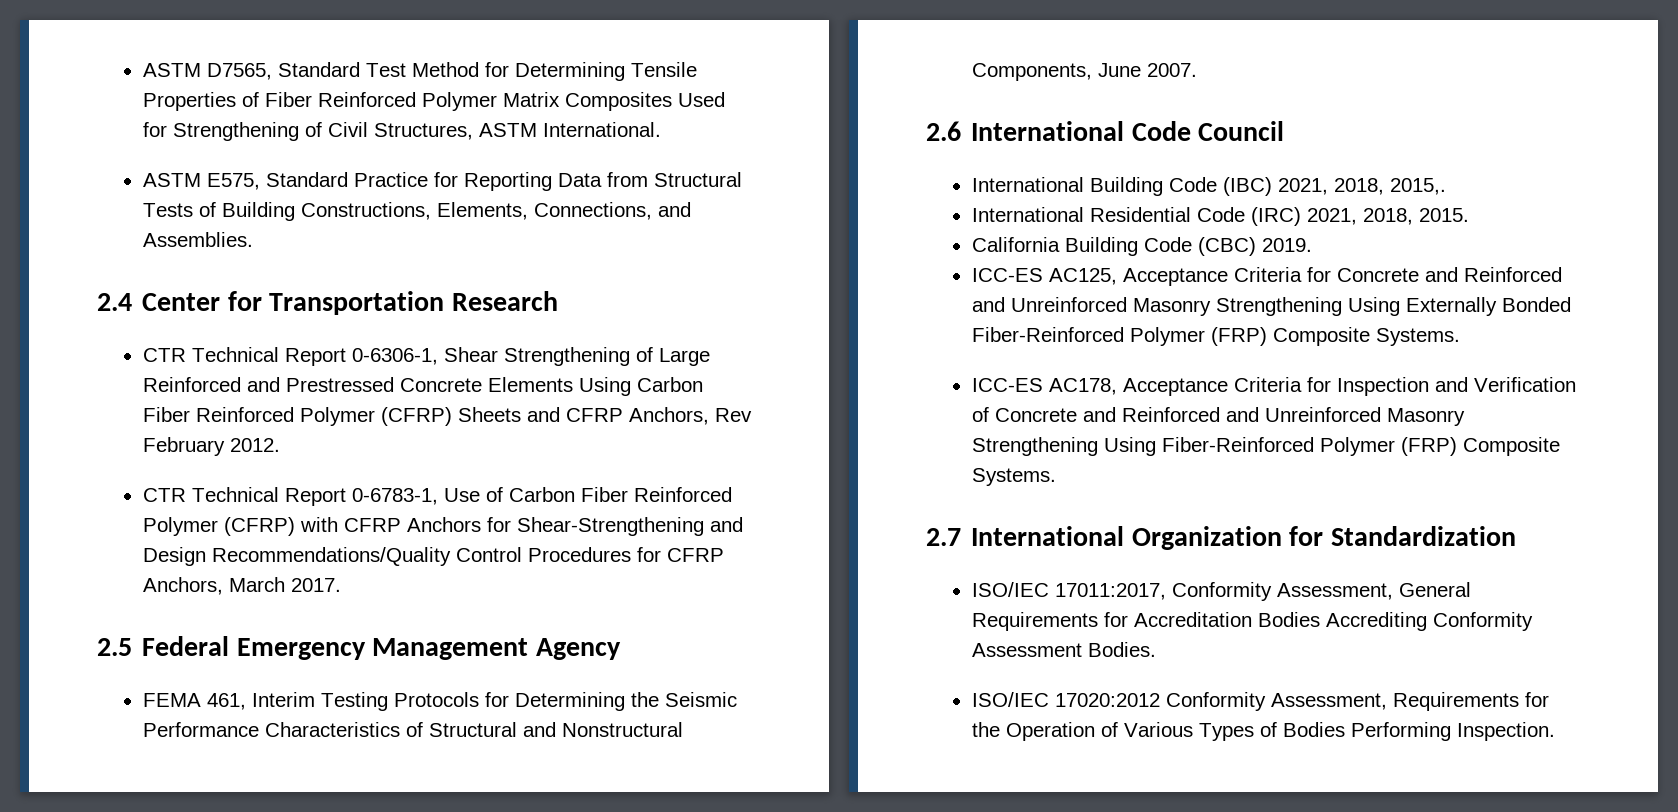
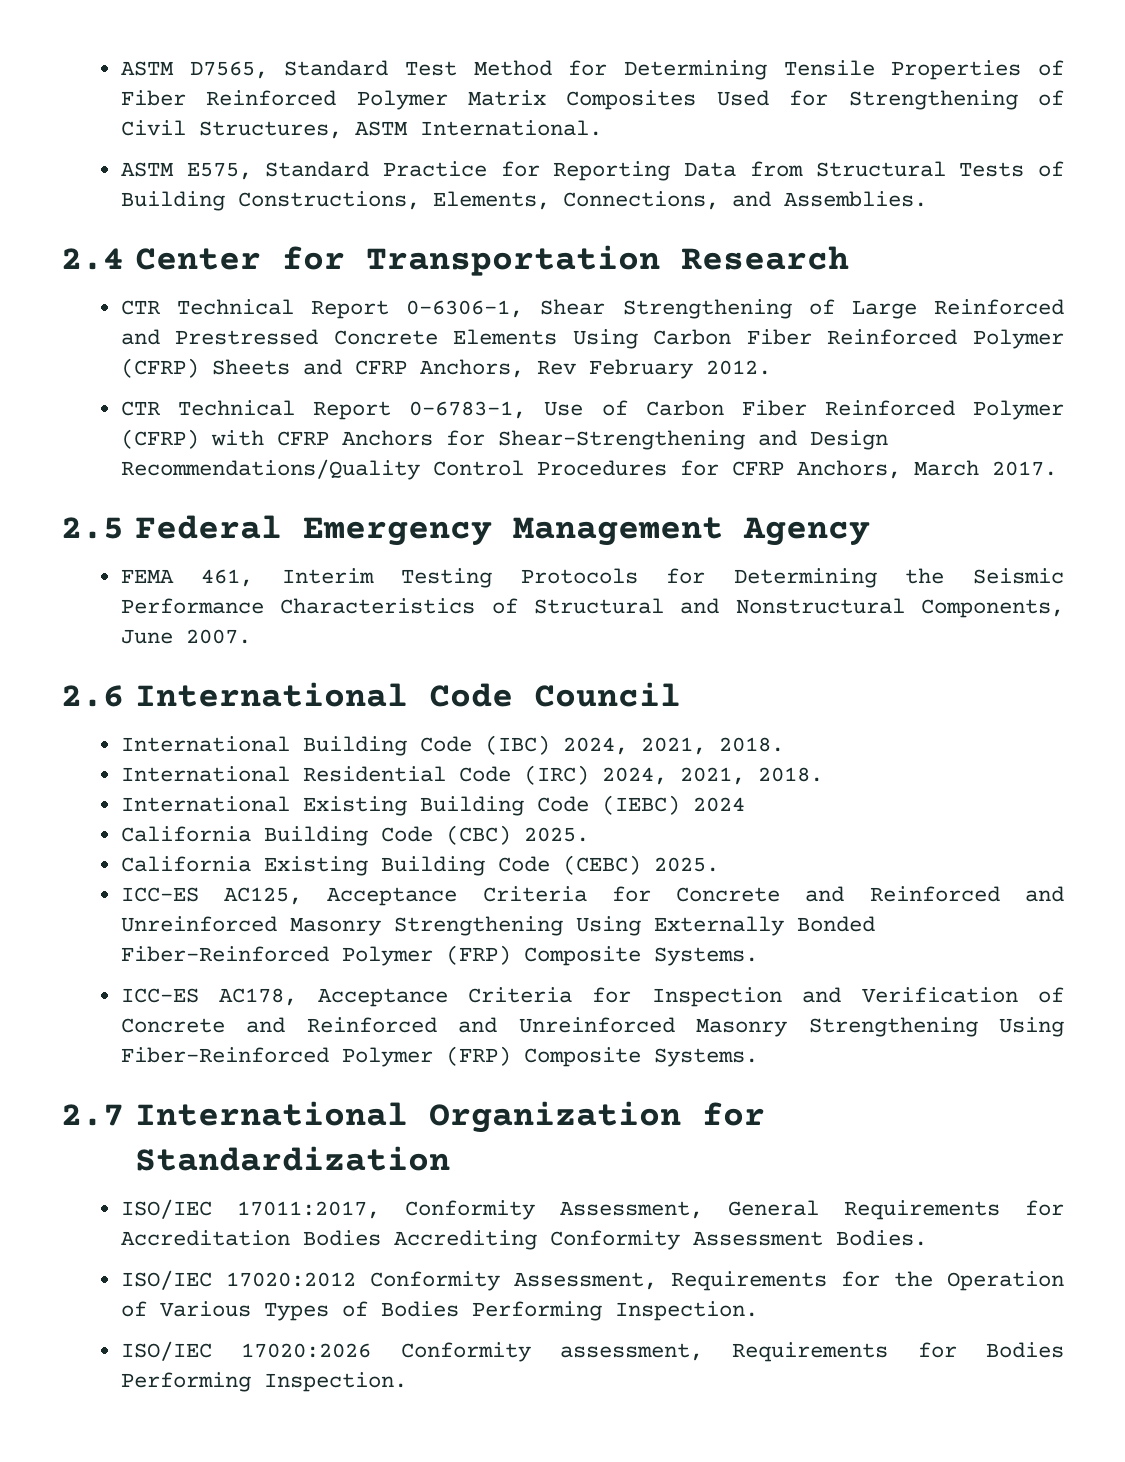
- International Building Code (IBC) 2021, 2018, 2015,.
+ International Building Code (IBC) 2024, 2021, 2018.
- International Residential Code (IRC) 2021, 2018, 2015.
- California Building Code (CBC) 2019.
+ International Residential Code (IRC) 2024, 2021, 2018.
+ International Existing Building Code (IEBC) 2024
+ California Building Code (CBC) 2025.
+ California Existing Building Code (CEBC) 2025.
+ ISO/IEC 17020:2026 Conformity assessment, Requirements for Bodies Performing Inspection.

